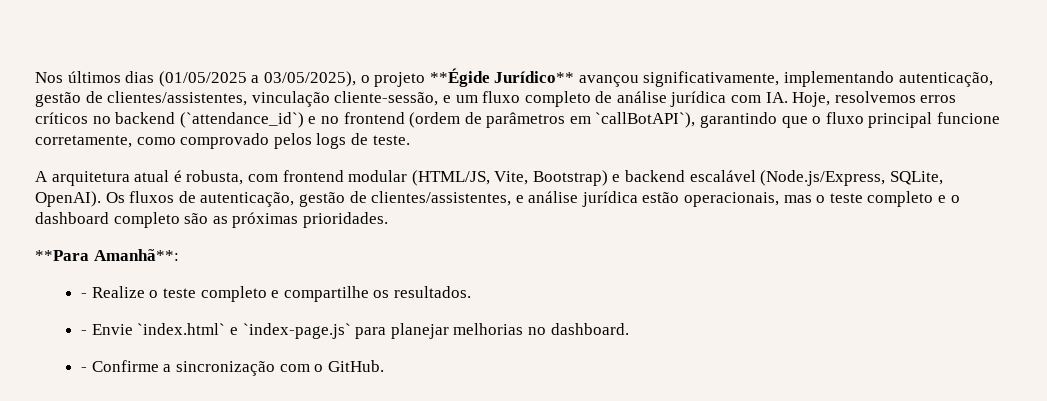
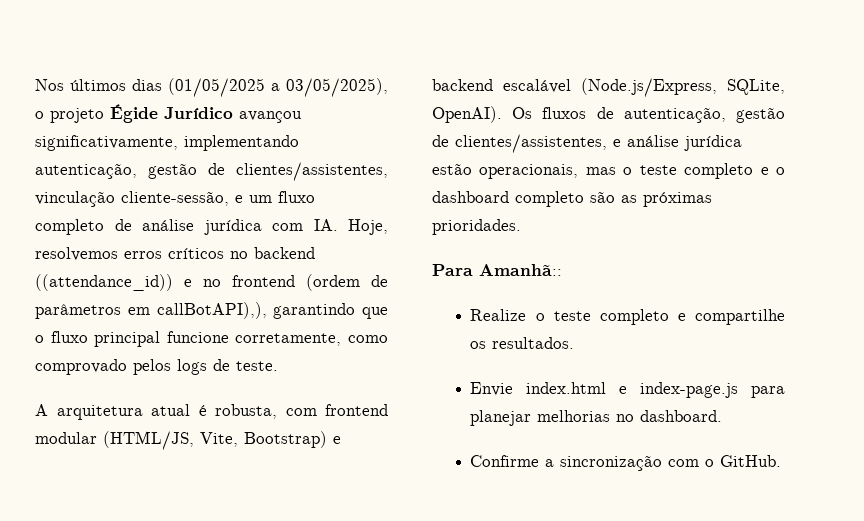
- Nos últimos dias (01/05/2025 a 03/05/2025), o projeto **Égide Jurídico** avançou significativamente, implementando autenticação, gestão de clientes/assistentes, vinculação cliente-sessão, e um fluxo completo de análise jurídica com IA. Hoje, resolvemos erros críticos no backend (`attendance_id`) e no frontend (ordem de parâmetros em `callBotAPI`), garantindo que o fluxo principal funcione corretamente, como comprovado pelos logs de teste.
+ Nos últimos dias (01/05/2025 a 03/05/2025), o projeto Égide Jurídico avançou significativamente, implementando autenticação, gestão de clientes/assistentes, vinculação cliente-sessão, e um fluxo completo de análise jurídica com IA. Hoje, resolvemos erros críticos no backend ((attendance_id)) e no frontend (ordem de parâmetros em callBotAPI),), garantindo que o fluxo principal funcione corretamente, como comprovado pelos logs de teste.
- **Para Amanhã**:
- - Realize o teste completo e compartilhe os resultados.
+ Para Amanhã::
+ Realize o teste completo e compartilhe os resultados.
- - Envie `index.html` e `index-page.js` para planejar melhorias no dashboard.
+ Envie index.html e index-page.js para planejar melhorias no dashboard.
- - Confirme a sincronização com o GitHub.
+ Confirme a sincronização com o GitHub.

